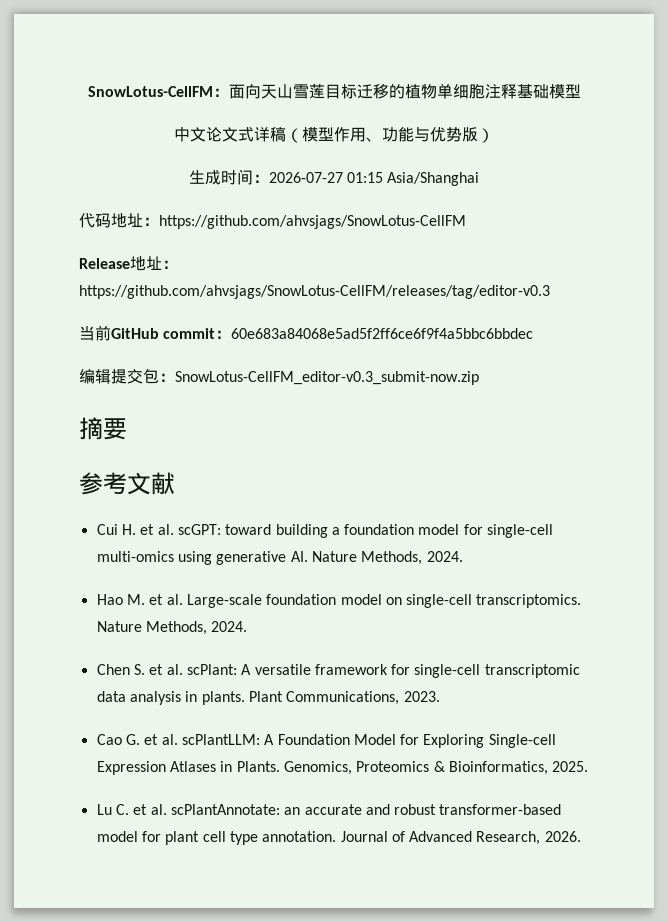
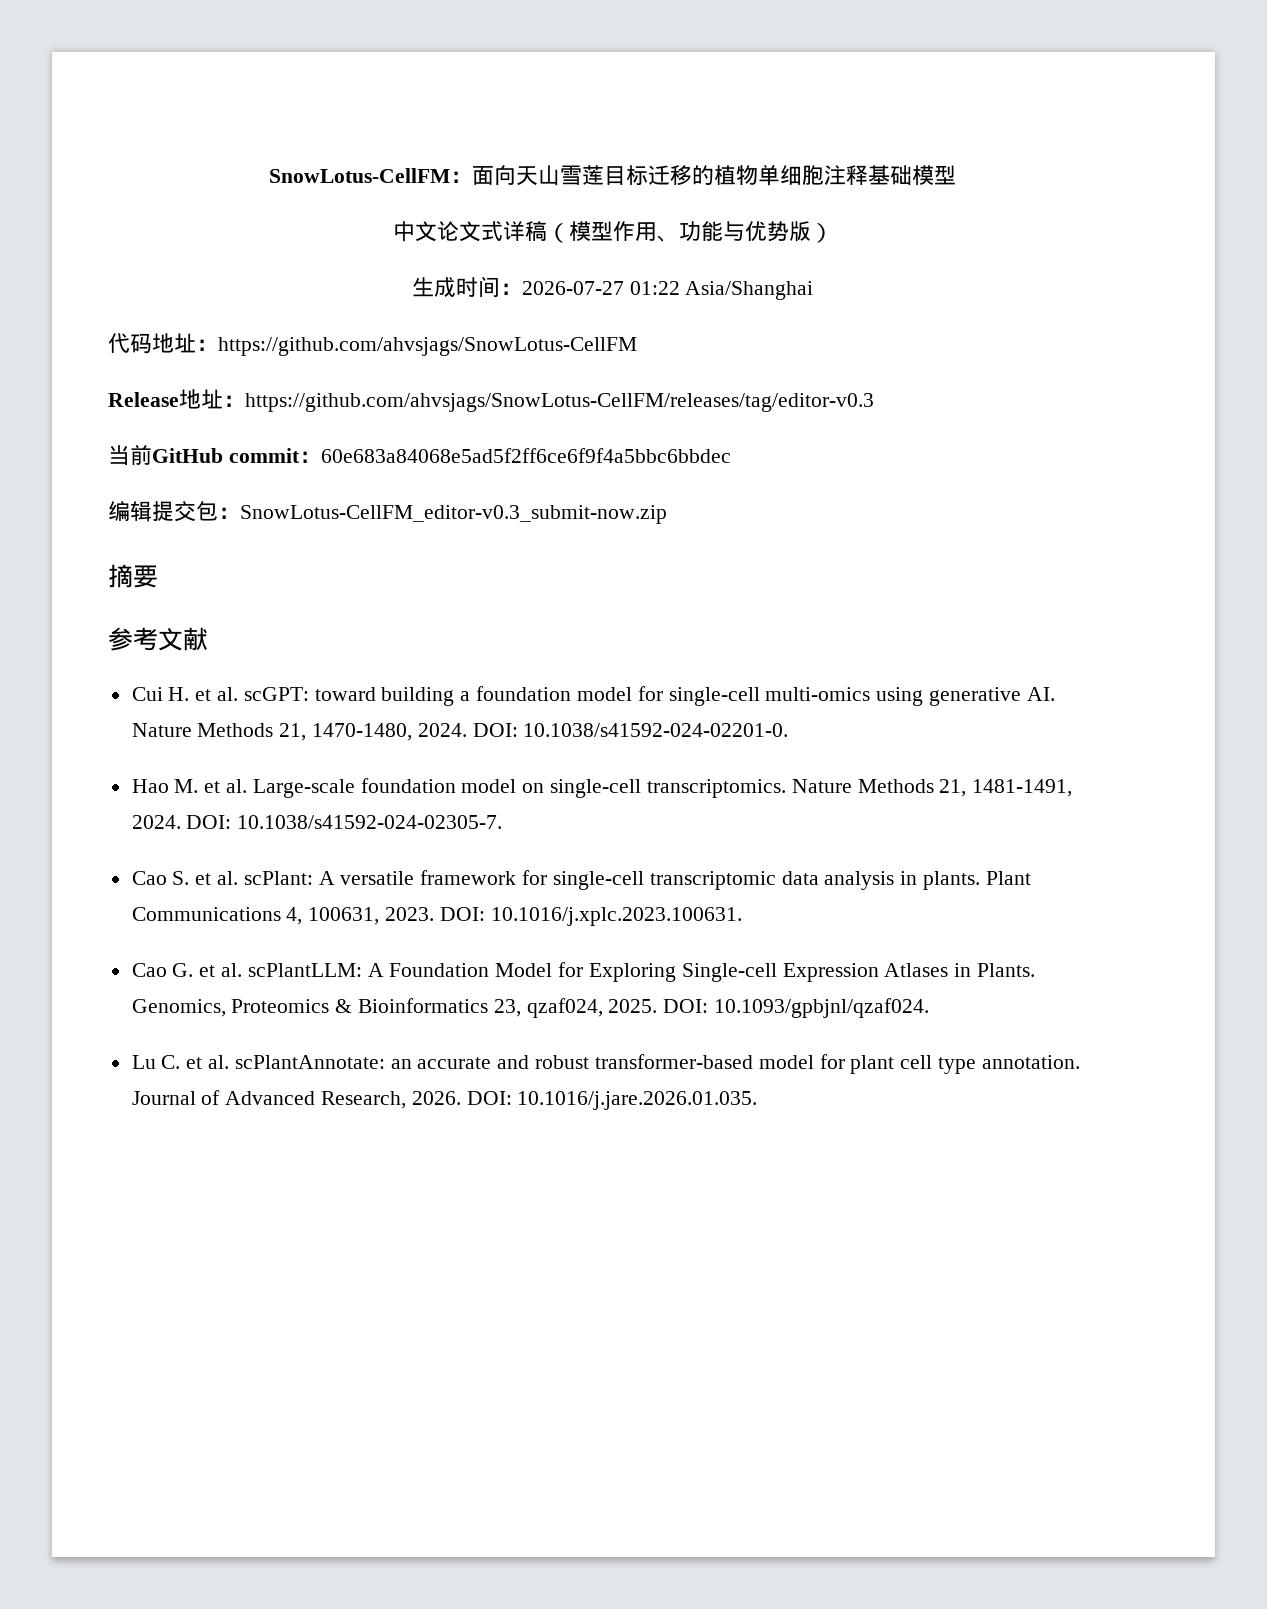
- 生成时间：2026-07-27 01:15 Asia/Shanghai
+ 生成时间：2026-07-27 01:22 Asia/Shanghai
- Cui H. et al. scGPT: toward building a foundation model for single-cell multi-omics using generative AI. Nature Methods, 2024.
+ Cui H. et al. scGPT: toward building a foundation model for single-cell multi-omics using generative AI. Nature Methods 21, 1470-1480, 2024. DOI: 10.1038/s41592-024-02201-0.
- Hao M. et al. Large-scale foundation model on single-cell transcriptomics. Nature Methods, 2024.
- Chen S. et al. scPlant: A versatile framework for single-cell transcriptomic data analysis in plants.
+ Hao M. et al. Large-scale foundation model on single-cell transcriptomics. Nature Methods 21, 1481-1491, 2024. DOI: 10.1038/s41592-024-02305-7.
+ Cao S. et al. scPlant: A versatile framework for single-cell transcriptomic data analysis in plants.
- Plant Communications, 2023.
+ Plant Communications 4, 100631, 2023. DOI: 10.1016/j.xplc.2023.100631.
- Genomics, Proteomics & Bioinformatics, 2025.
+ Genomics, Proteomics & Bioinformatics 23, qzaf024, 2025. DOI: 10.1093/gpbjnl/qzaf024.
+ DOI: 10.1016/j.jare.2026.01.035.

